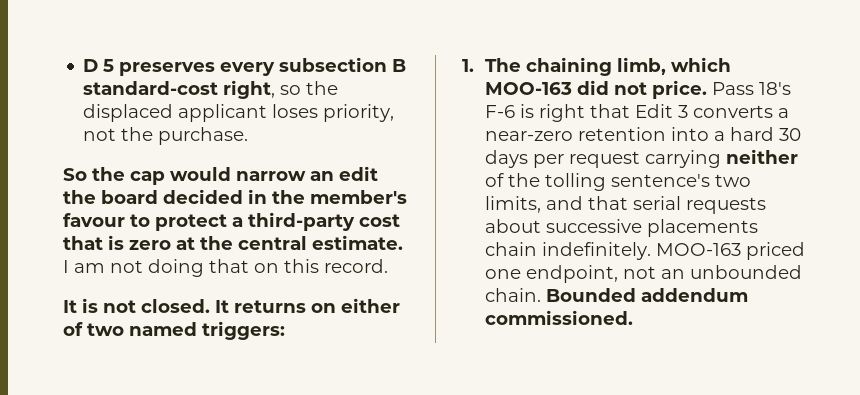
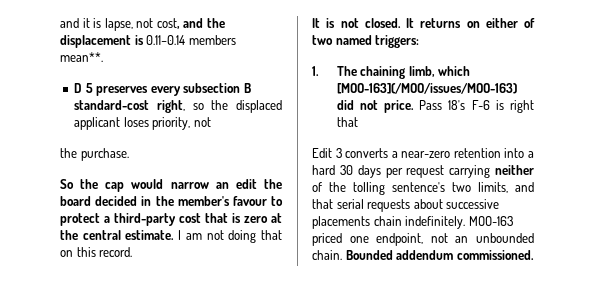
+ and it is lapse, not cost, and the displacement is 0.11–0.14 members mean**.
- D 5 preserves every subsection B standard-cost right, so the displaced applicant loses priority, not the purchase.
+ D 5 preserves every subsection B standard-cost right, so the displaced applicant loses priority, not
+ the purchase.
- 1. The chaining limb, which MOO-163 did not price.
+ 1. The chaining limb, which [MOO-163](/MOO/issues/MOO-163) did not price.
- Pass 18's F-6 is right that Edit 3 converts a near-zero retention into a hard 30 days per request carrying neither of the tolling sentence's two limits, and that serial requests about successive placements chain indefinitely.
+ Pass 18's F-6 is right that
+ Edit 3 converts a near-zero retention into a hard 30 days per request carrying neither of the tolling sentence's two limits, and that serial requests about successive placements chain indefinitely.

